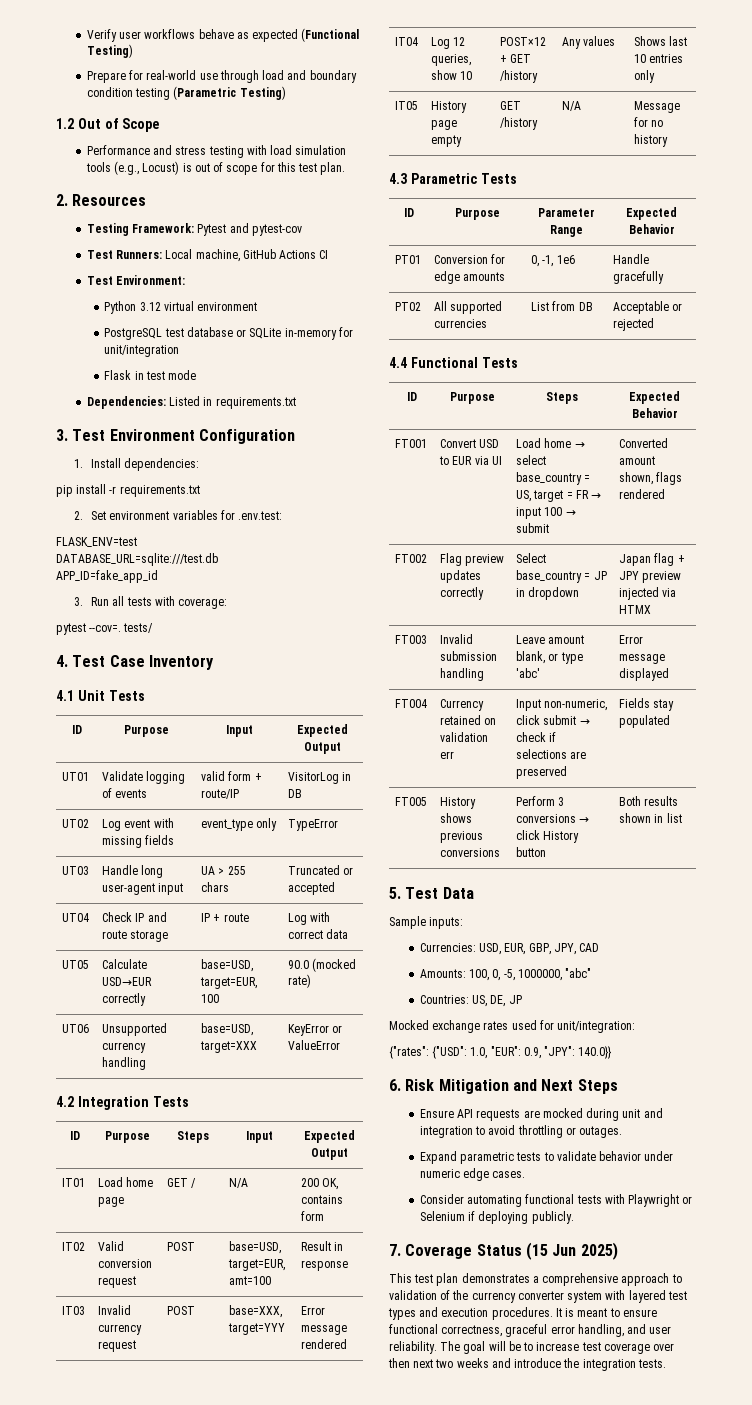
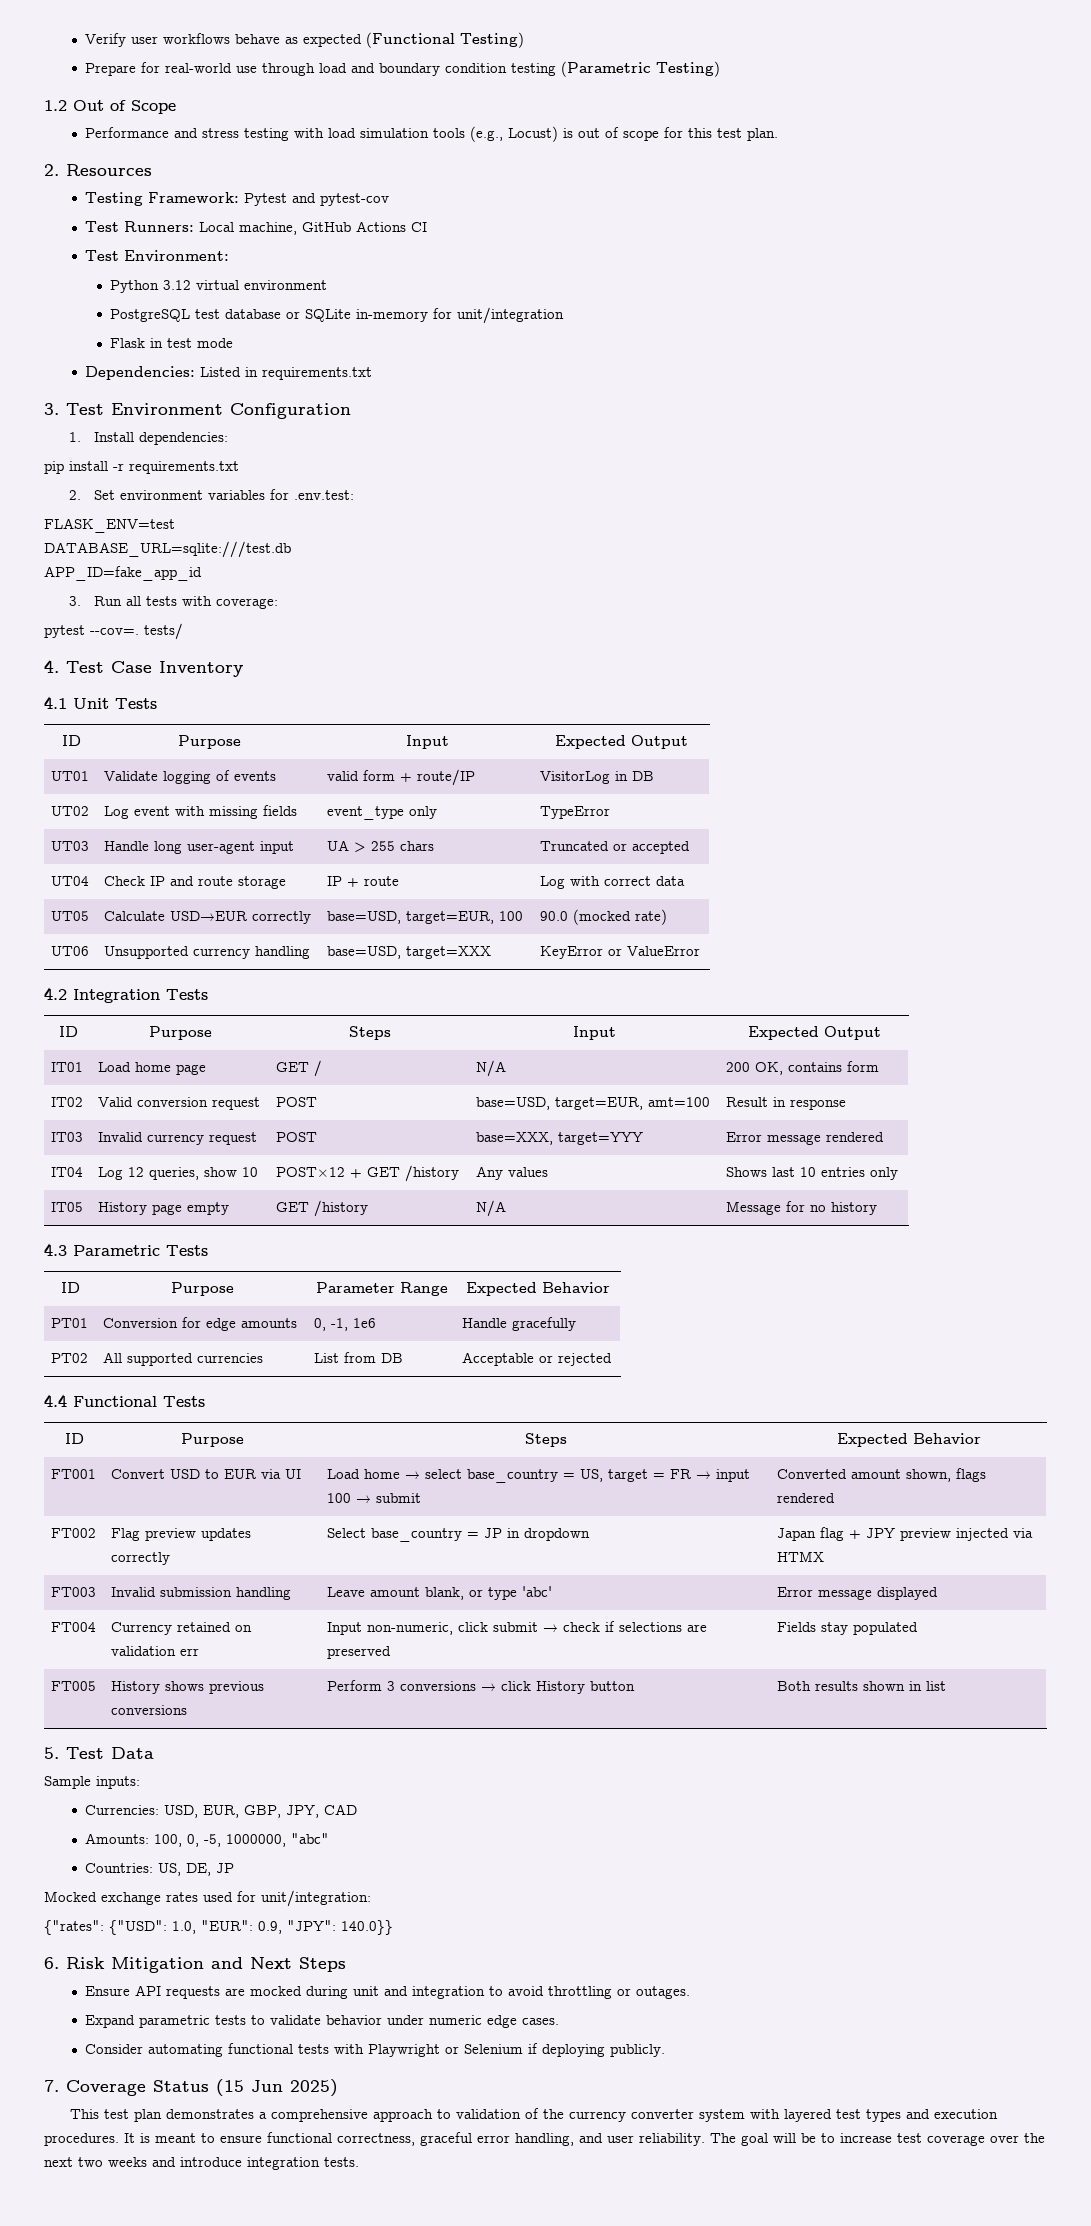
- The goal will be to increase test coverage over then next two weeks and introduce the integration tests.
+ The goal will be to increase test coverage over the next two weeks and introduce integration tests.

